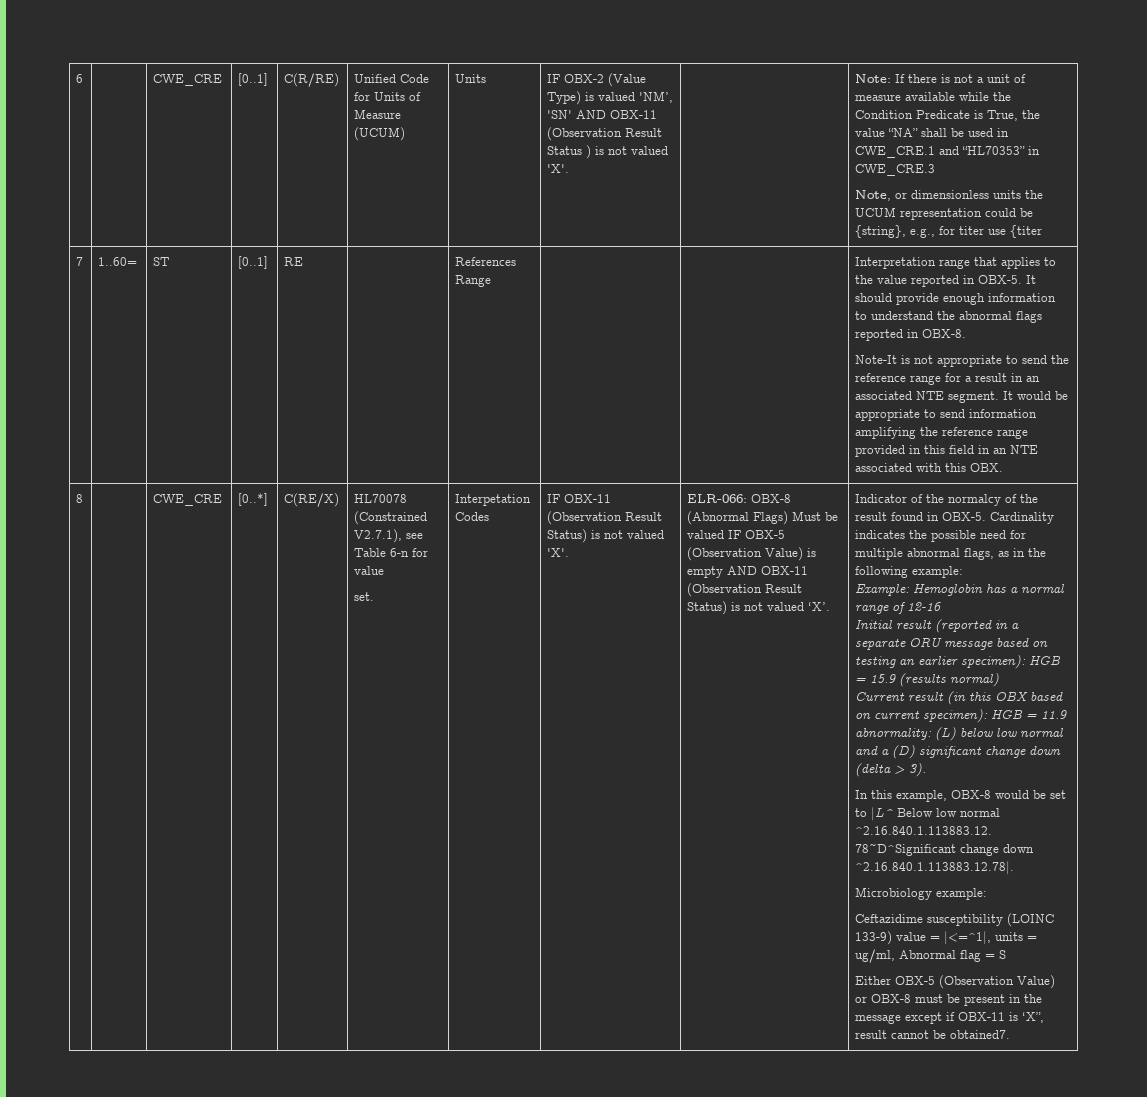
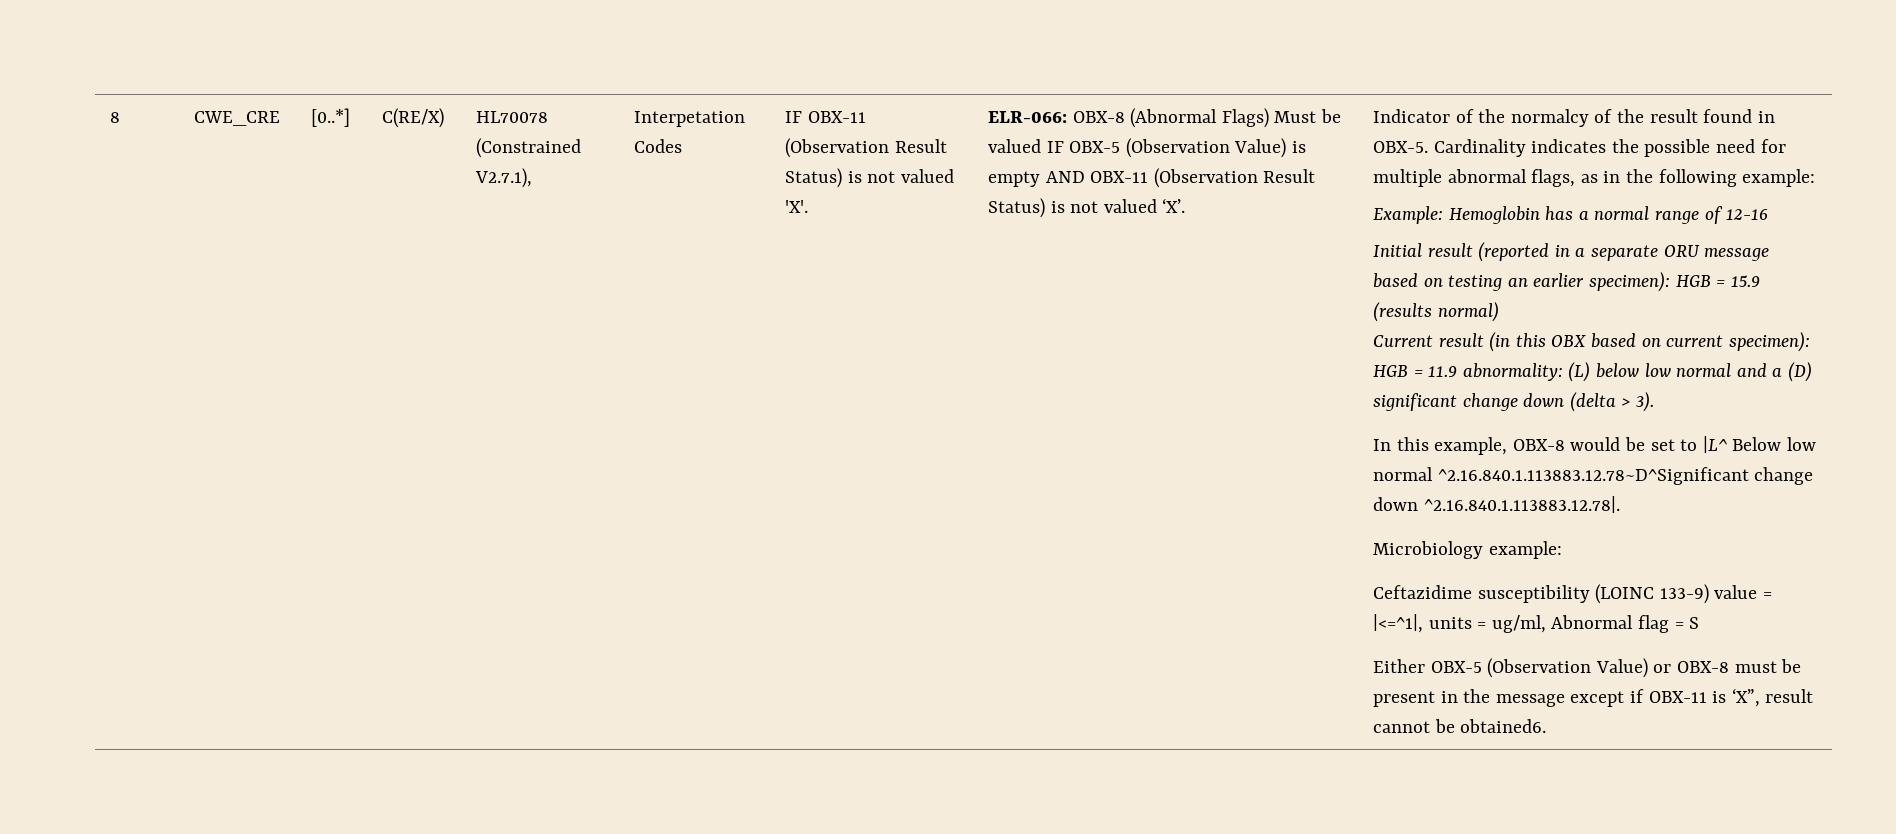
- 6 | | CWE_CRE | [0..1] | C(R/RE) | Unified Code for Units of Measure (UCUM) | Units | IF OBX-2 (Value Type) is valued 'NM’, 'SN' AND OBX-11 (Observation Result Status ) is not valued 'X'. | | Note: If there is not a unit of measure available while the Condition Predicate is True, the value “NA” shall be used in CWE_CRE.1 and “HL70353” in CWE_CRE.3
- Note, or dimensionless units the UCUM representation could be {string}, e.g., for titer use {titer
- 7 | 1..60= | ST | [0..1] | RE | | References Range | | | Interpretation range that applies to the value reported in OBX-5. It should provide enough information to understand the abnormal flags reported in OBX-8.
- Note-It is not appropriate to send the reference range for a result in an associated NTE segment. It would be appropriate to send information amplifying the reference range provided in this field in an NTE associated with this OBX.
- HL70078 (Constrained V2.7.1), see Table 6-n for value
- set.
+ HL70078 (Constrained V2.7.1),
- Either OBX-5 (Observation Value) or OBX-8 must be present in the message except if OBX-11 is ‘X”, result cannot be obtained7.
+ Either OBX-5 (Observation Value) or OBX-8 must be present in the message except if OBX-11 is ‘X”, result cannot be obtained6.

